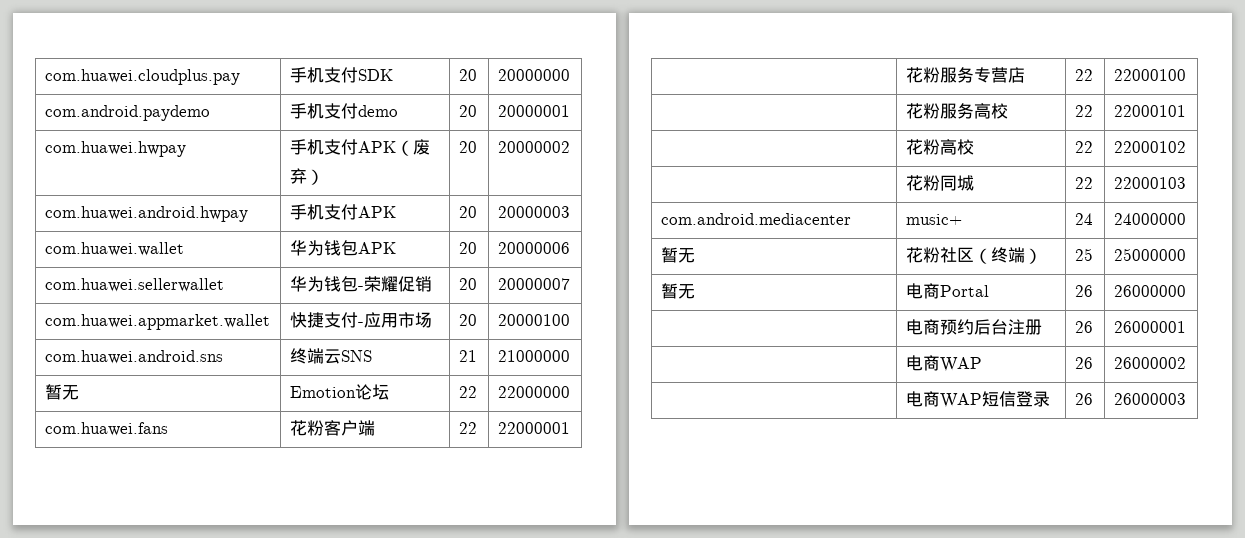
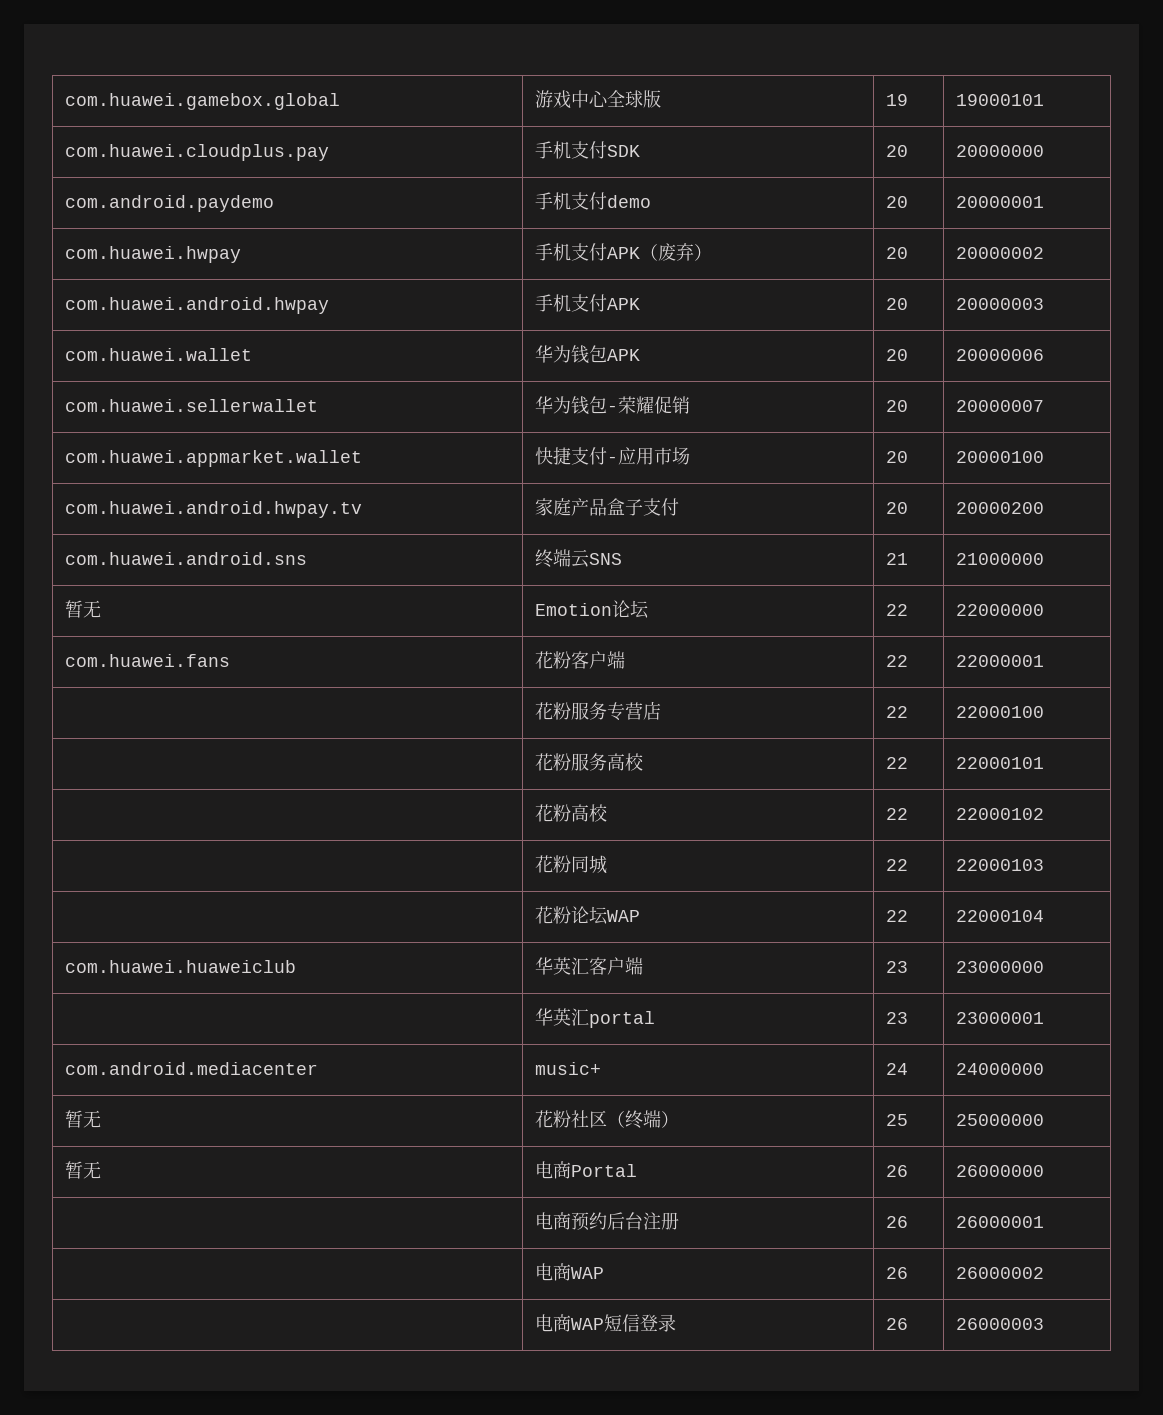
+ com.huawei.gamebox.global | 游戏中心全球版 | 19 | 19000101
+ com.huawei.android.hwpay.tv | 家庭产品盒子支付 | 20 | 20000200
+ | 花粉论坛WAP | 22 | 22000104
+ com.huawei.huaweiclub | 华英汇客户端 | 23 | 23000000
+ | 华英汇portal | 23 | 23000001

